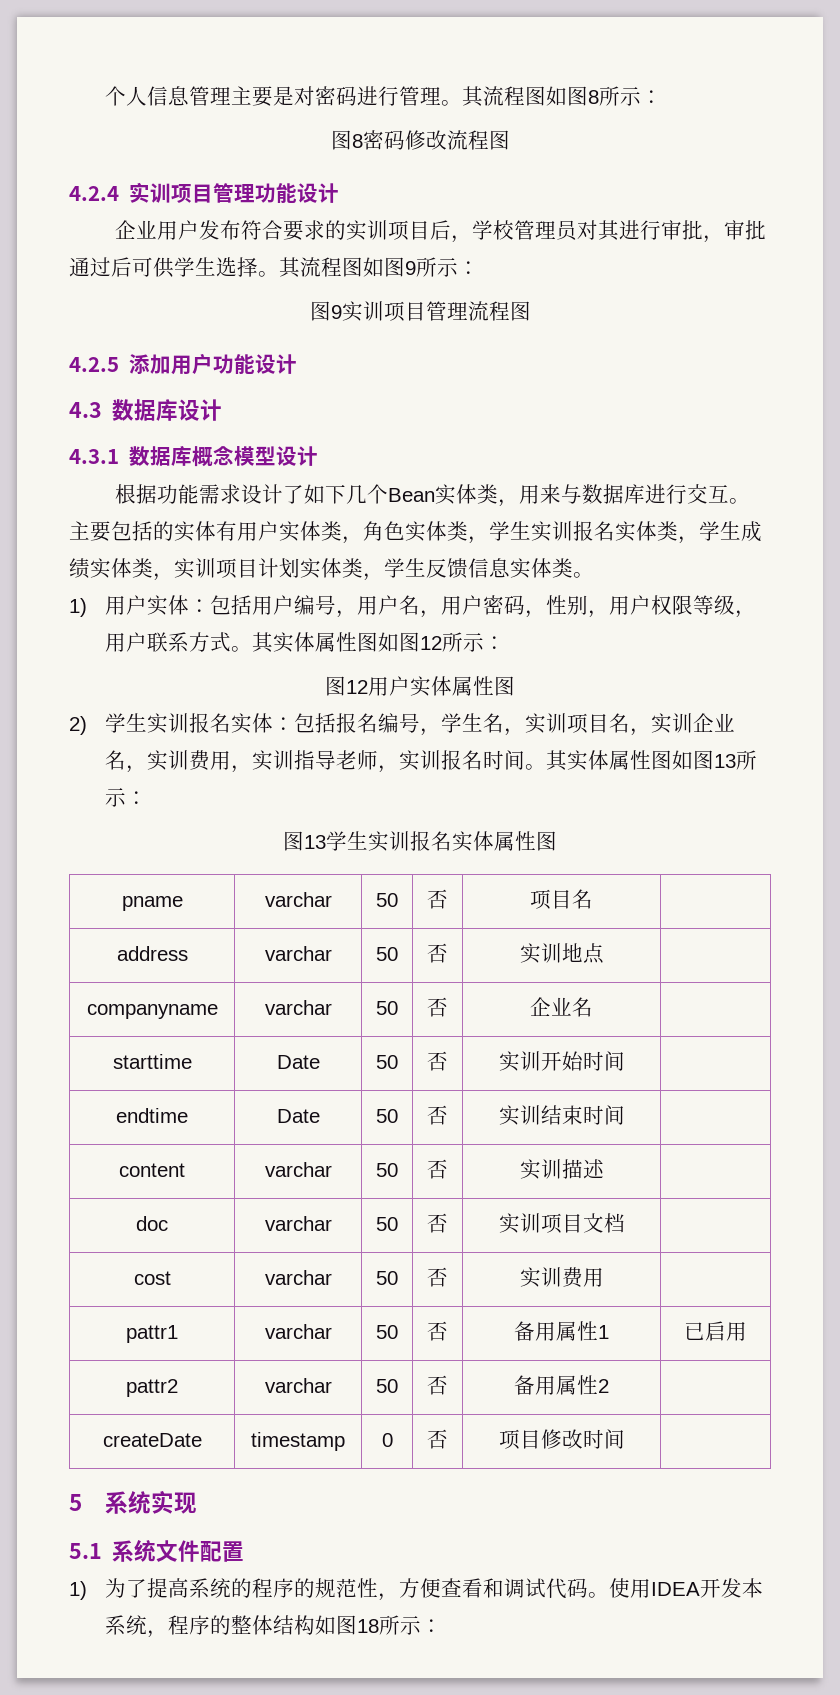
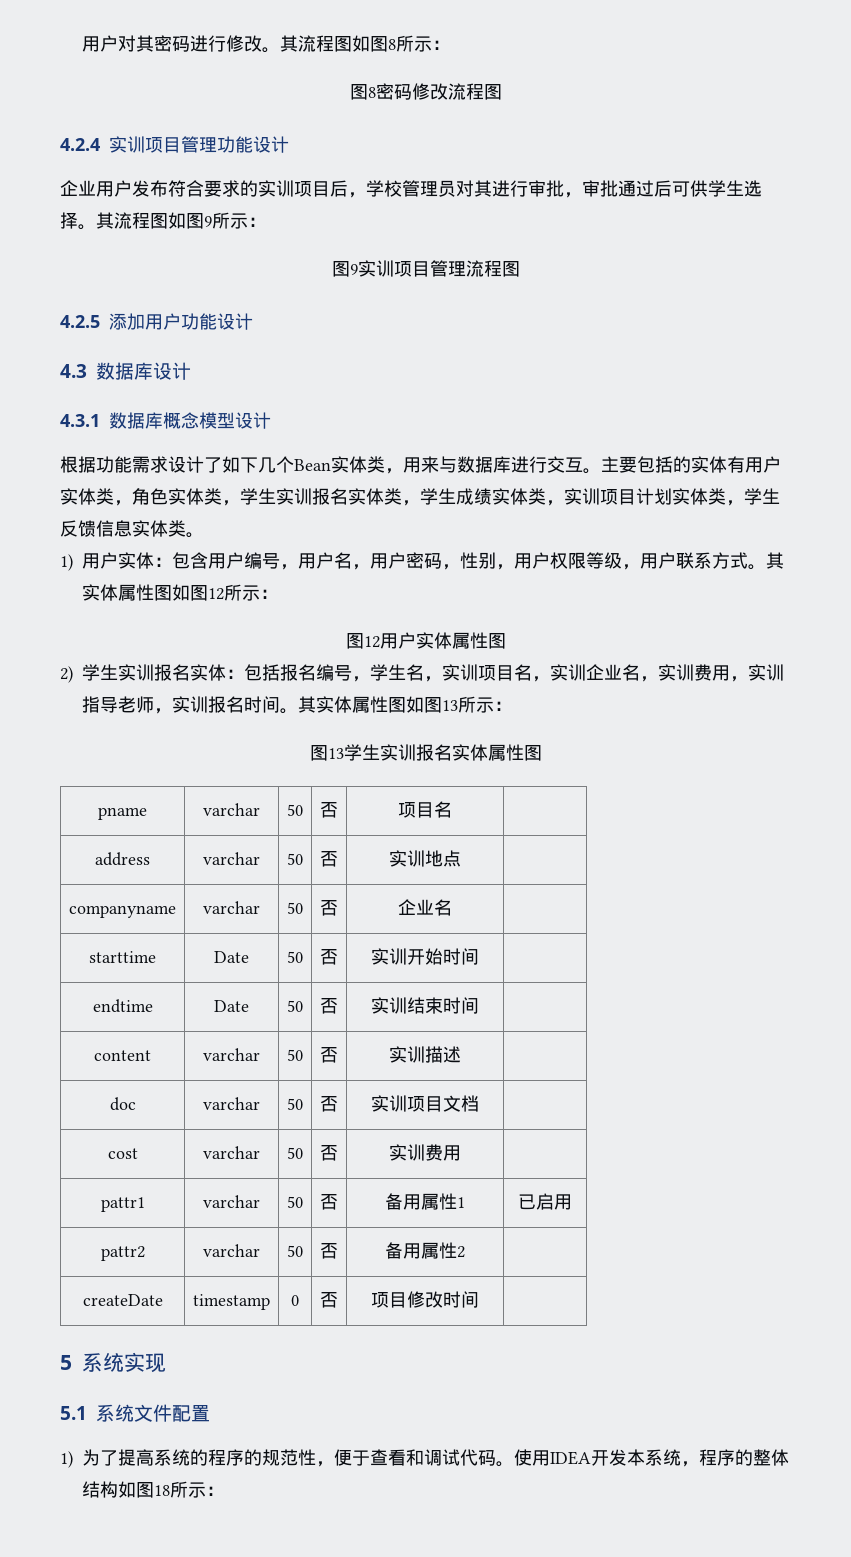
- 个人信息管理主要是对密码进行管理。
+ 用户对其密码进行修改。
- 1)用户实体：包括用户编号，用户名，用户密码，性别，用户权限等级，用户联系方式。
+ 1)用户实体：包含用户编号，用户名，用户密码，性别，用户权限等级，用户联系方式。
- 1)为了提高系统的程序的规范性，方便查看和调试代码。
+ 1)为了提高系统的程序的规范性，便于查看和调试代码。

